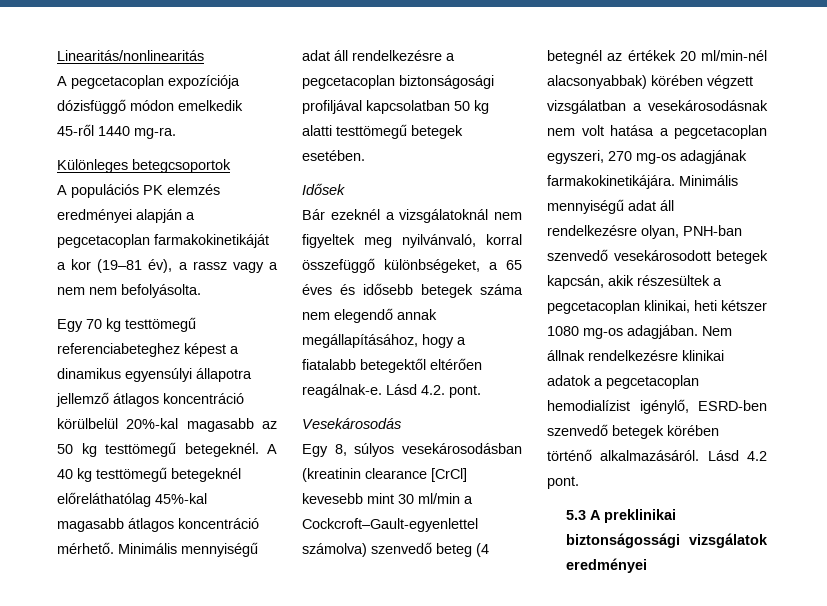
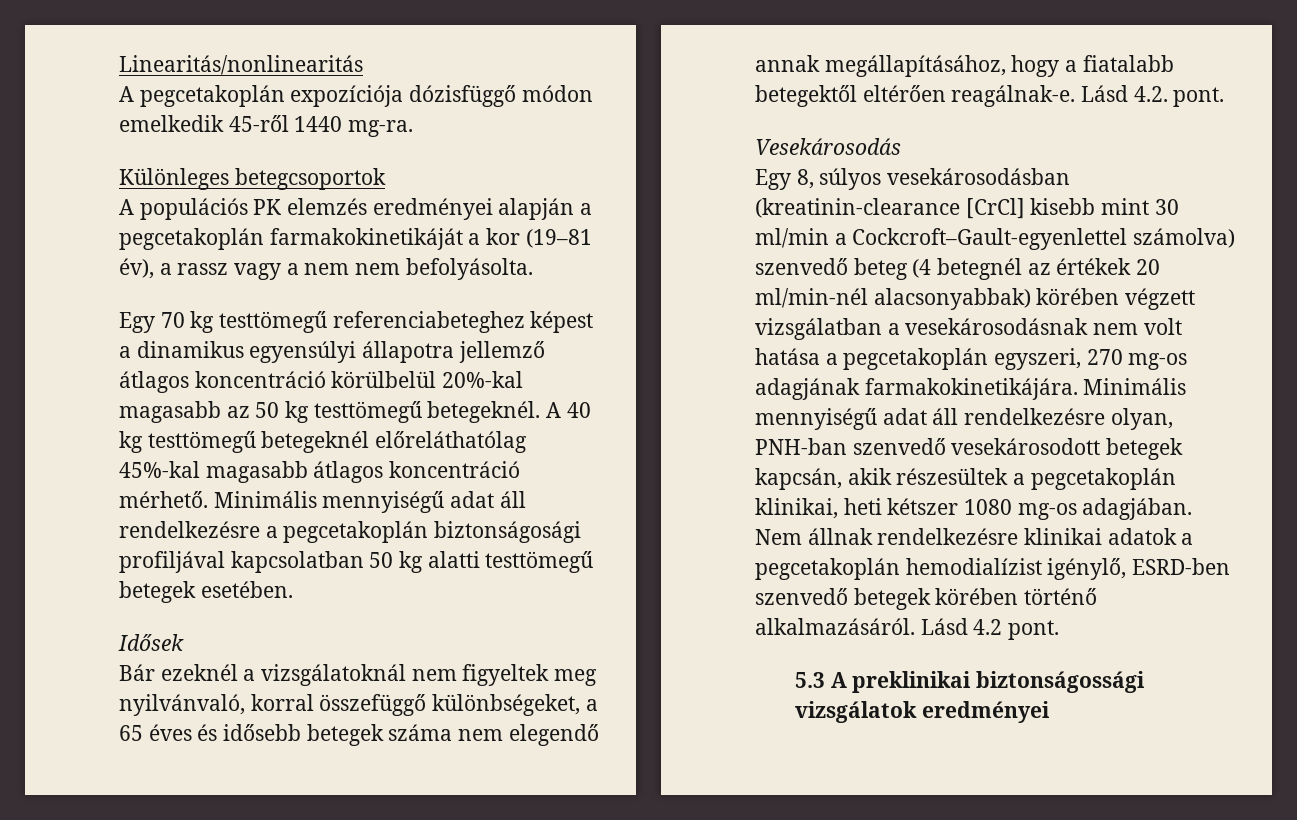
- A pegcetacoplan expozíciója dózisfüggő módon emelkedik 45-ről 1440 mg-ra.
+ A pegcetakoplán expozíciója dózisfüggő módon emelkedik 45-ről 1440 mg-ra.
- A populációs PK elemzés eredményei alapján a pegcetacoplan farmakokinetikáját a kor (19–81 év), a rassz vagy a nem nem befolyásolta.
+ A populációs PK elemzés eredményei alapján a pegcetakoplán farmakokinetikáját a kor (19–81 év), a rassz vagy a nem nem befolyásolta.
- Minimális mennyiségű adat áll rendelkezésre a pegcetacoplan biztonságosági profiljával kapcsolatban 50 kg alatti testtömegű betegek esetében.
+ Minimális mennyiségű adat áll rendelkezésre a pegcetakoplán biztonságosági profiljával kapcsolatban 50 kg alatti testtömegű betegek esetében.
- Egy 8, súlyos vesekárosodásban (kreatinin clearance [CrCl] kevesebb mint 30 ml/min a Cockcroft–Gault-egyenlettel számolva) szenvedő beteg (4 betegnél az értékek 20 ml/min-nél alacsonyabbak) körében végzett vizsgálatban a vesekárosodásnak nem volt hatása a pegcetacoplan egyszeri, 270 mg-os adagjának farmakokinetikájára.
+ Egy 8, súlyos vesekárosodásban (kreatinin-clearance [CrCl] kisebb mint 30 ml/min a Cockcroft–Gault-egyenlettel számolva) szenvedő beteg (4 betegnél az értékek 20 ml/min-nél alacsonyabbak) körében végzett vizsgálatban a vesekárosodásnak nem volt hatása a pegcetakoplán egyszeri, 270 mg-os adagjának farmakokinetikájára.
- Minimális mennyiségű adat áll rendelkezésre olyan, PNH-ban szenvedő vesekárosodott betegek kapcsán, akik részesültek a pegcetacoplan klinikai, heti kétszer 1080 mg-os adagjában.
+ Minimális mennyiségű adat áll rendelkezésre olyan, PNH-ban szenvedő vesekárosodott betegek kapcsán, akik részesültek a pegcetakoplán klinikai, heti kétszer 1080 mg-os adagjában.
- Nem állnak rendelkezésre klinikai adatok a pegcetacoplan hemodialízist igénylő, ESRD-ben szenvedő betegek körében történő alkalmazásáról.
+ Nem állnak rendelkezésre klinikai adatok a pegcetakoplán hemodialízist igénylő, ESRD-ben szenvedő betegek körében történő alkalmazásáról.

